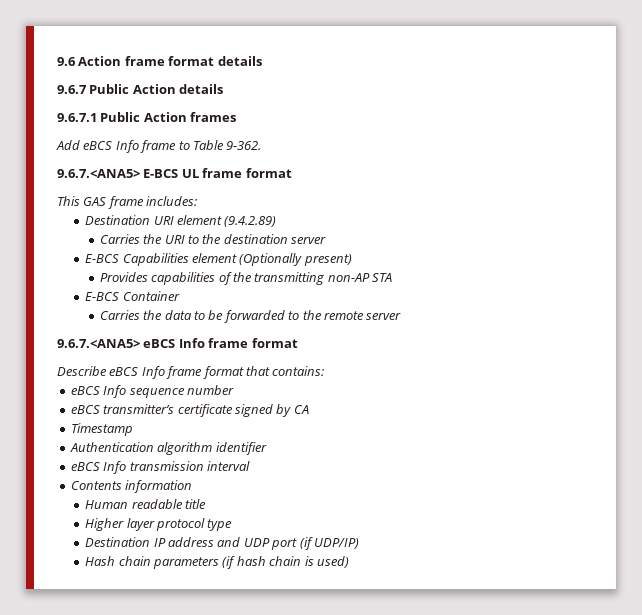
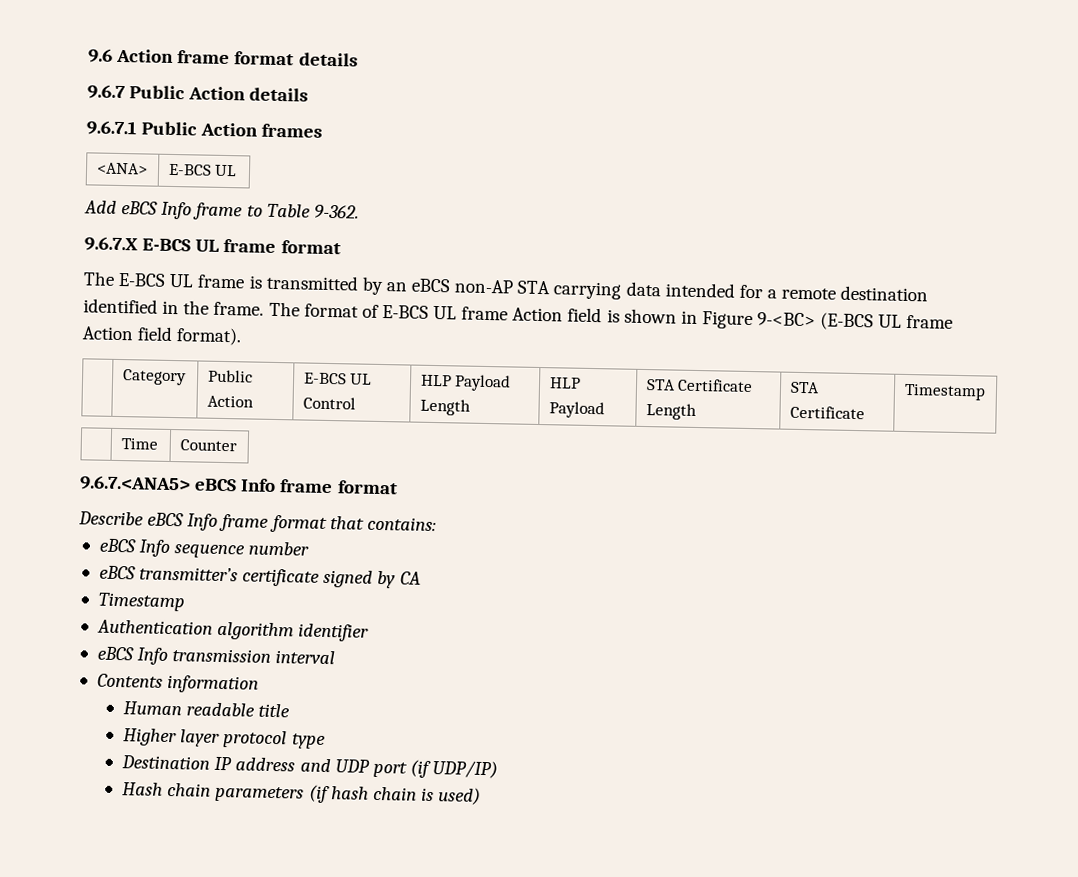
+ <ANA> | E-BCS UL
- 9.6.7.<ANA5> E-BCS UL frame format
+ 9.6.7.X E-BCS UL frame format
- This GAS frame includes:
- Destination URI element (9.4.2.89)
- Carries the URI to the destination server
- E-BCS Capabilities element (Optionally present)
- Provides capabilities of the transmitting non-AP STA
- E-BCS Container
- Carries the data to be forwarded to the remote server
+ The E-BCS UL frame is transmitted by an eBCS non-AP STA carrying data intended for a remote destination identified in the frame. The format of E-BCS UL frame Action field is shown in Figure 9-<BC> (E-BCS UL frame Action field format).
+ | Category | Public Action | E-BCS UL Control | HLP Payload Length | HLP Payload | STA Certificate Length | STA Certificate | Timestamp
+ | Time | Counter

